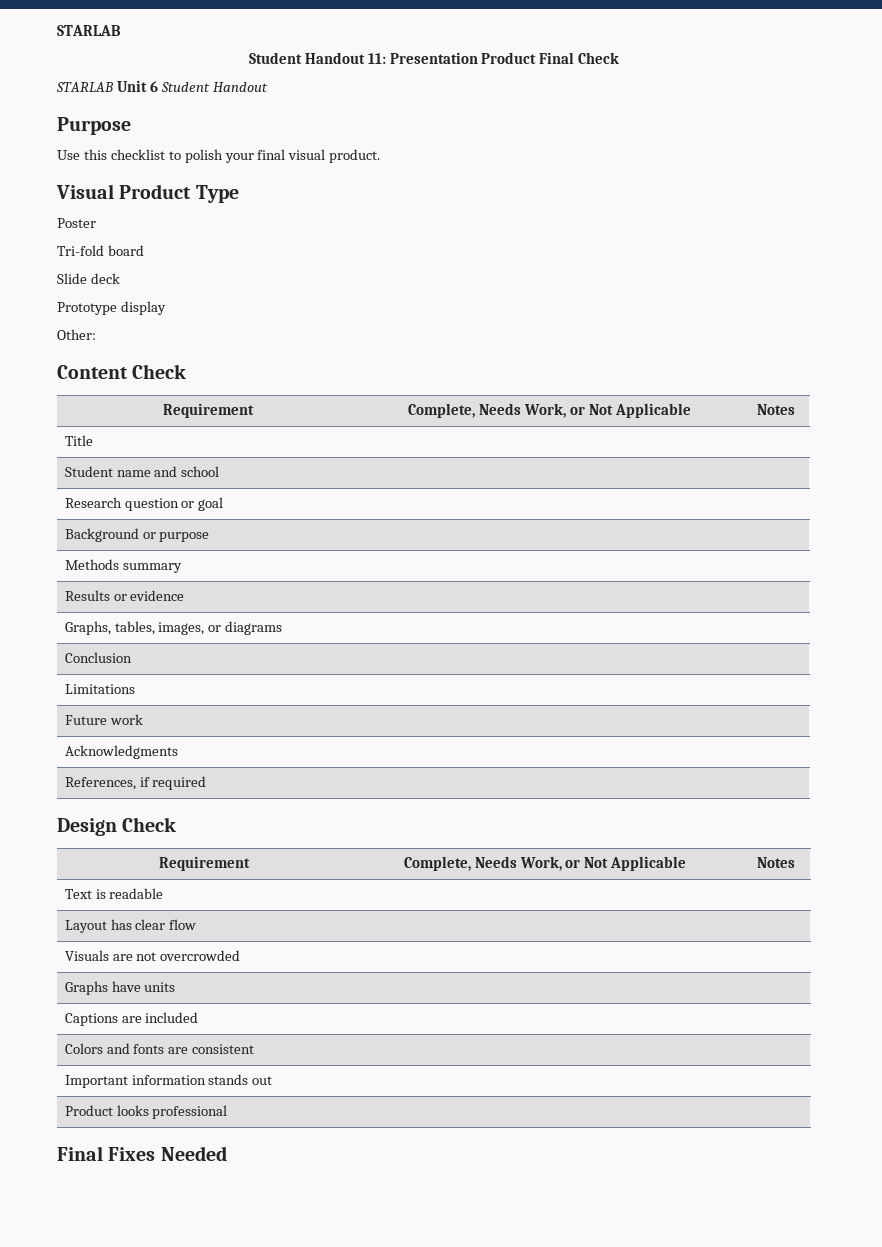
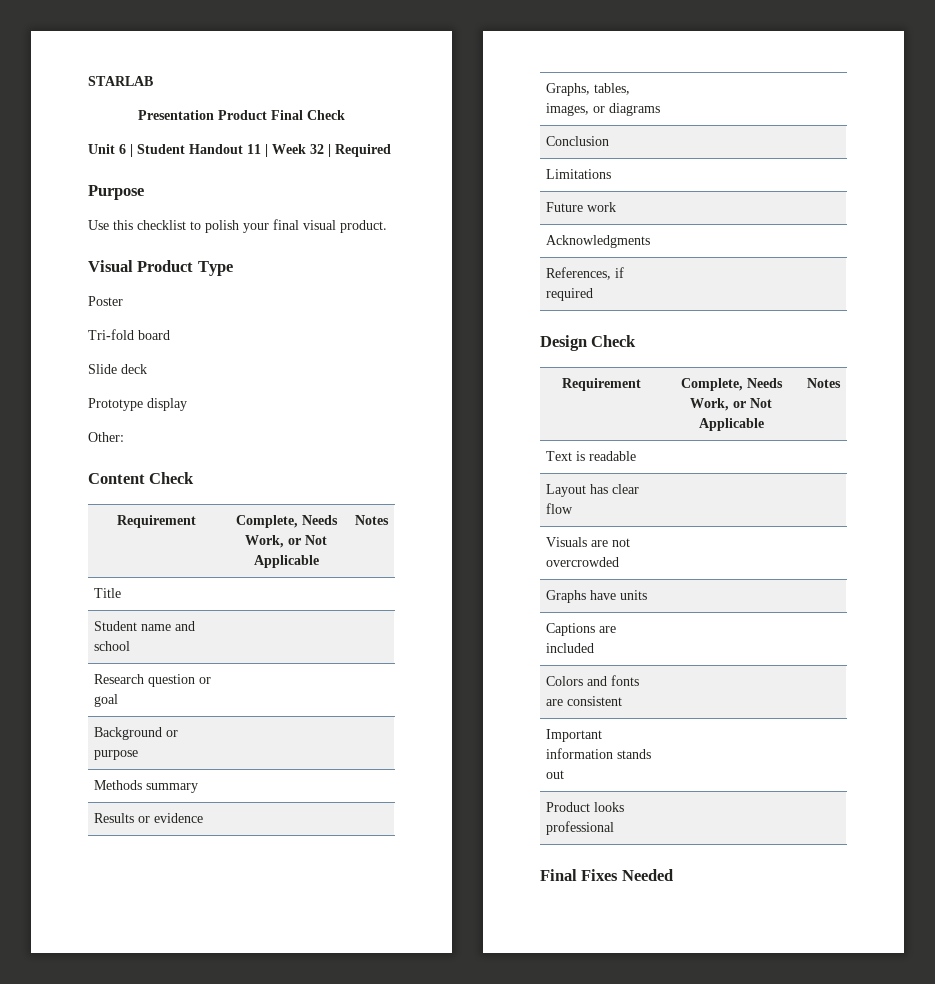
- Student Handout 11: Presentation Product Final Check
+ Presentation Product Final Check
- STARLAB Unit 6 Student Handout
+ Unit 6 | Student Handout 11 | Week 32 | Required

